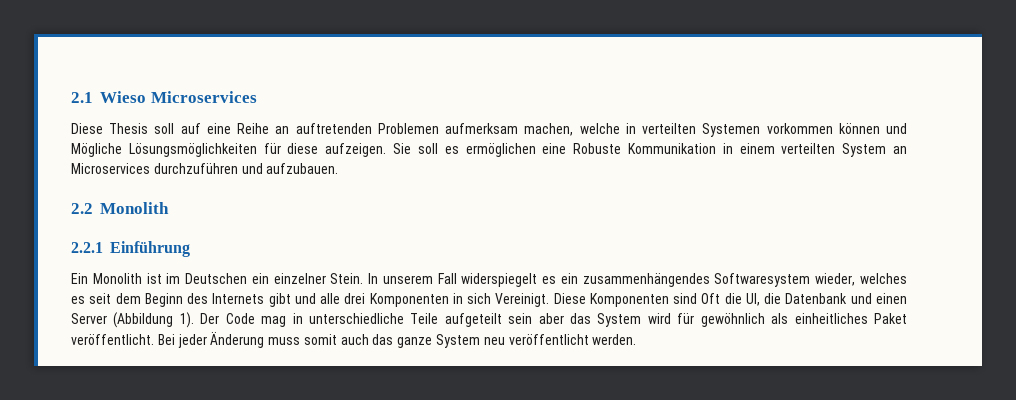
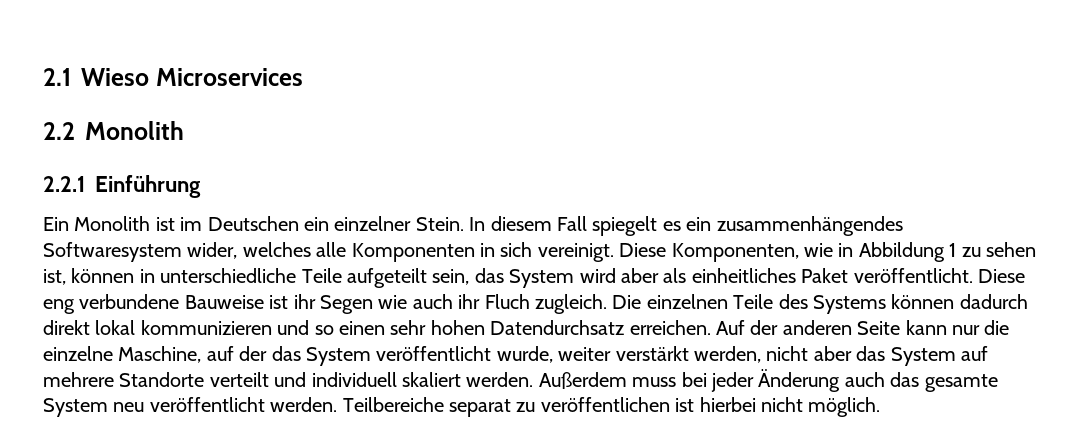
- Diese Thesis soll auf eine Reihe an auftretenden Problemen aufmerksam machen, welche in verteilten Systemen vorkommen können und Mögliche Lösungsmöglichkeiten für diese aufzeigen. Sie soll es ermöglichen eine Robuste Kommunikation in einem verteilten System an Microservices durchzuführen und aufzubauen.
- In unserem Fall widerspiegelt es ein zusammenhängendes Softwaresystem wieder, welches es seit dem Beginn des Internets gibt und alle drei Komponenten in sich Vereinigt. Diese Komponenten sind Oft die UI, die Datenbank und einen Server (Abbildung 1). Der Code mag in unterschiedliche Teile aufgeteilt sein aber das System wird für gewöhnlich als einheitliches Paket veröffentlicht.
+ In diesem Fall spiegelt es ein zusammenhängendes Softwaresystem wider, welches alle Komponenten in sich vereinigt. Diese Komponenten, wie in Abbildung 1 zu sehen ist, können in unterschiedliche Teile aufgeteilt sein, das System wird aber als einheitliches Paket veröffentlicht.
- Bei jeder Änderung muss somit auch das ganze System neu veröffentlicht werden.
+ Diese eng verbundene Bauweise ist ihr Segen wie auch ihr Fluch zugleich. Die einzelnen Teile des Systems können dadurch direkt lokal kommunizieren und so einen sehr hohen Datendurchsatz erreichen. Auf der anderen Seite kann nur die einzelne Maschine, auf der das System veröffentlicht wurde, weiter verstärkt werden, nicht aber das System auf mehrere Standorte verteilt und individuell skaliert werden. Außerdem muss bei jeder Änderung auch das gesamte System neu veröffentlicht werden.
+ Teilbereiche separat zu veröffentlichen ist hierbei nicht möglich.

